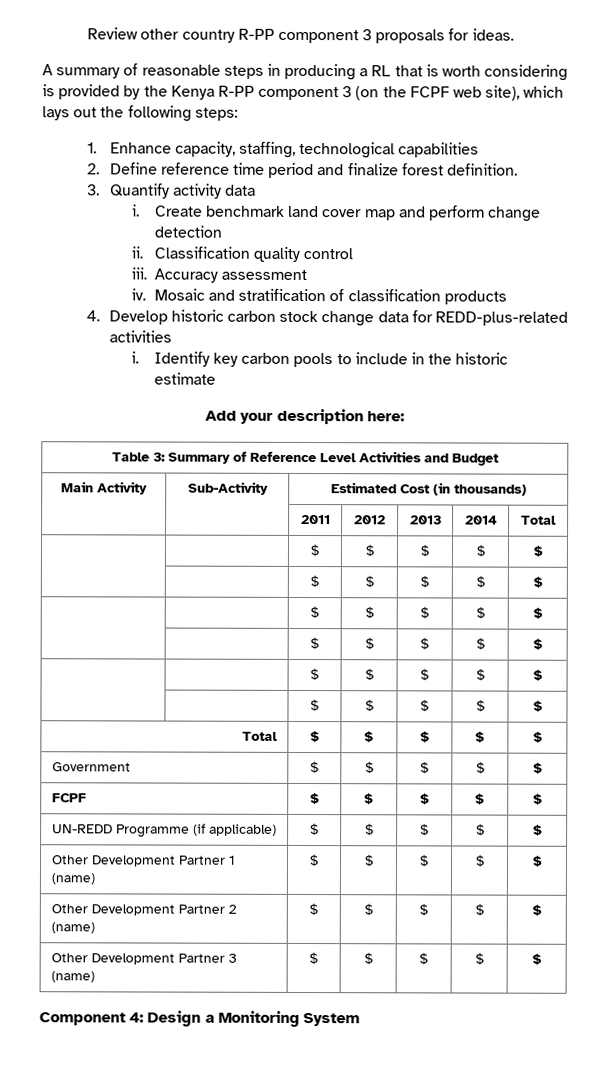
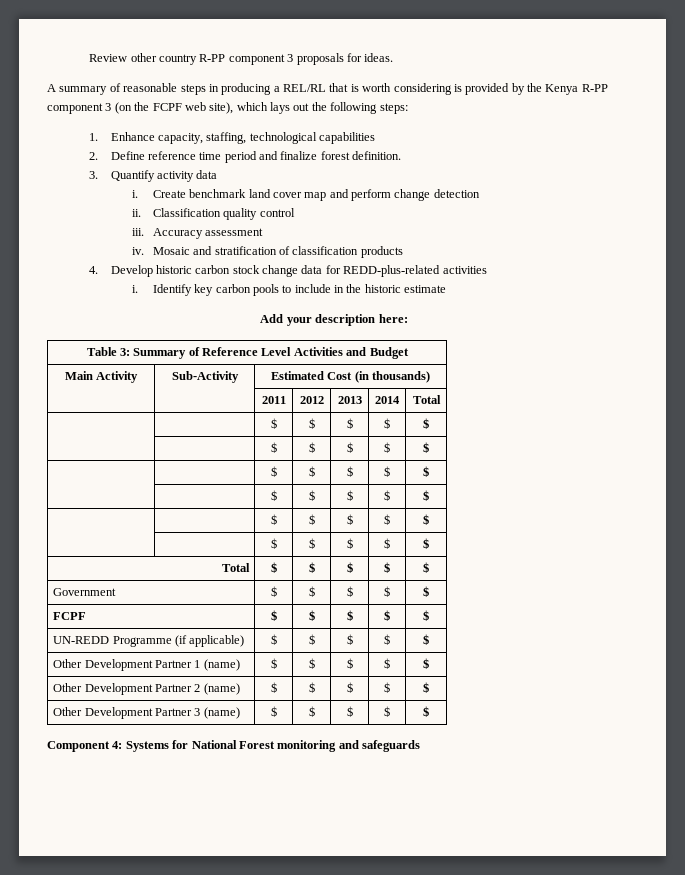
- A summary of reasonable steps in producing a RL that is worth considering is provided by the Kenya R-PP component 3 (on the FCPF web site), which lays out the following steps:
+ A summary of reasonable steps in producing a REL/RL that is worth considering is provided by the Kenya R-PP component 3 (on the FCPF web site), which lays out the following steps:
- Component 4: Design a Monitoring System
+ Component 4: Systems for National Forest monitoring and safeguards

